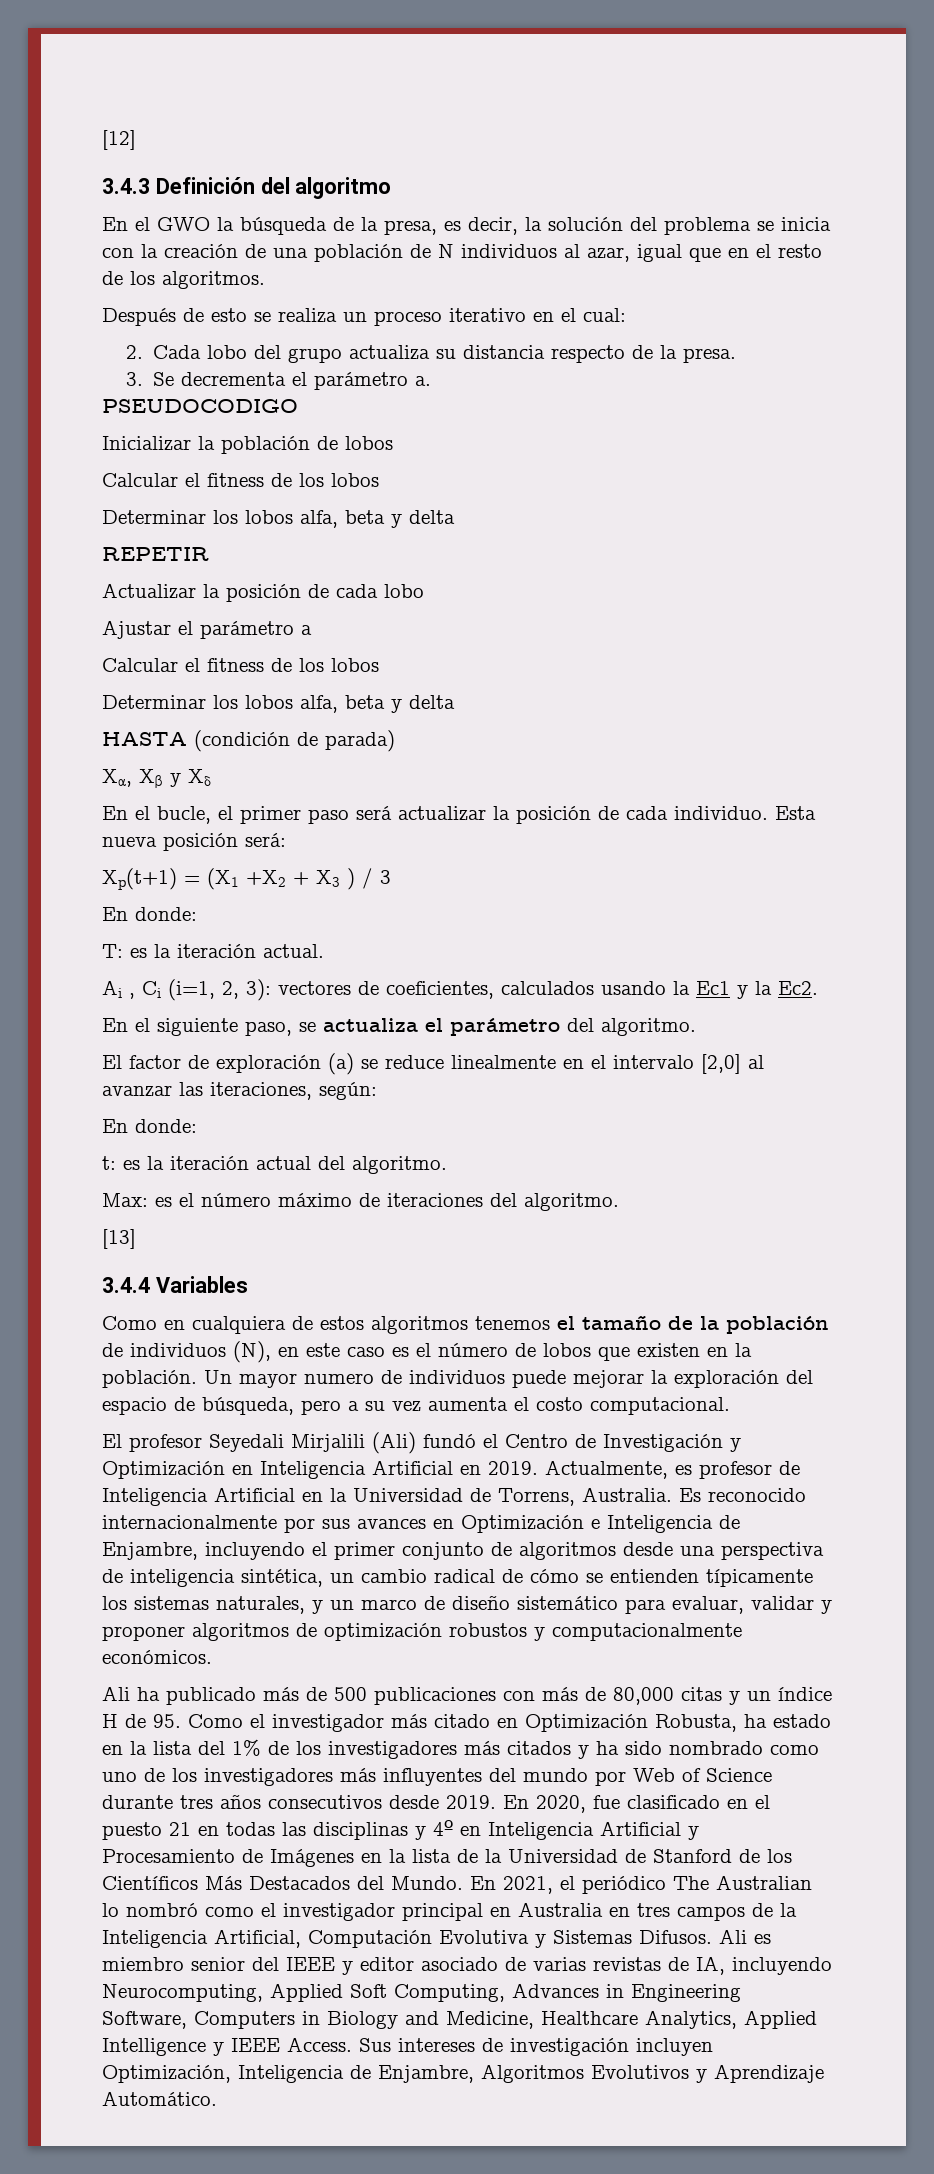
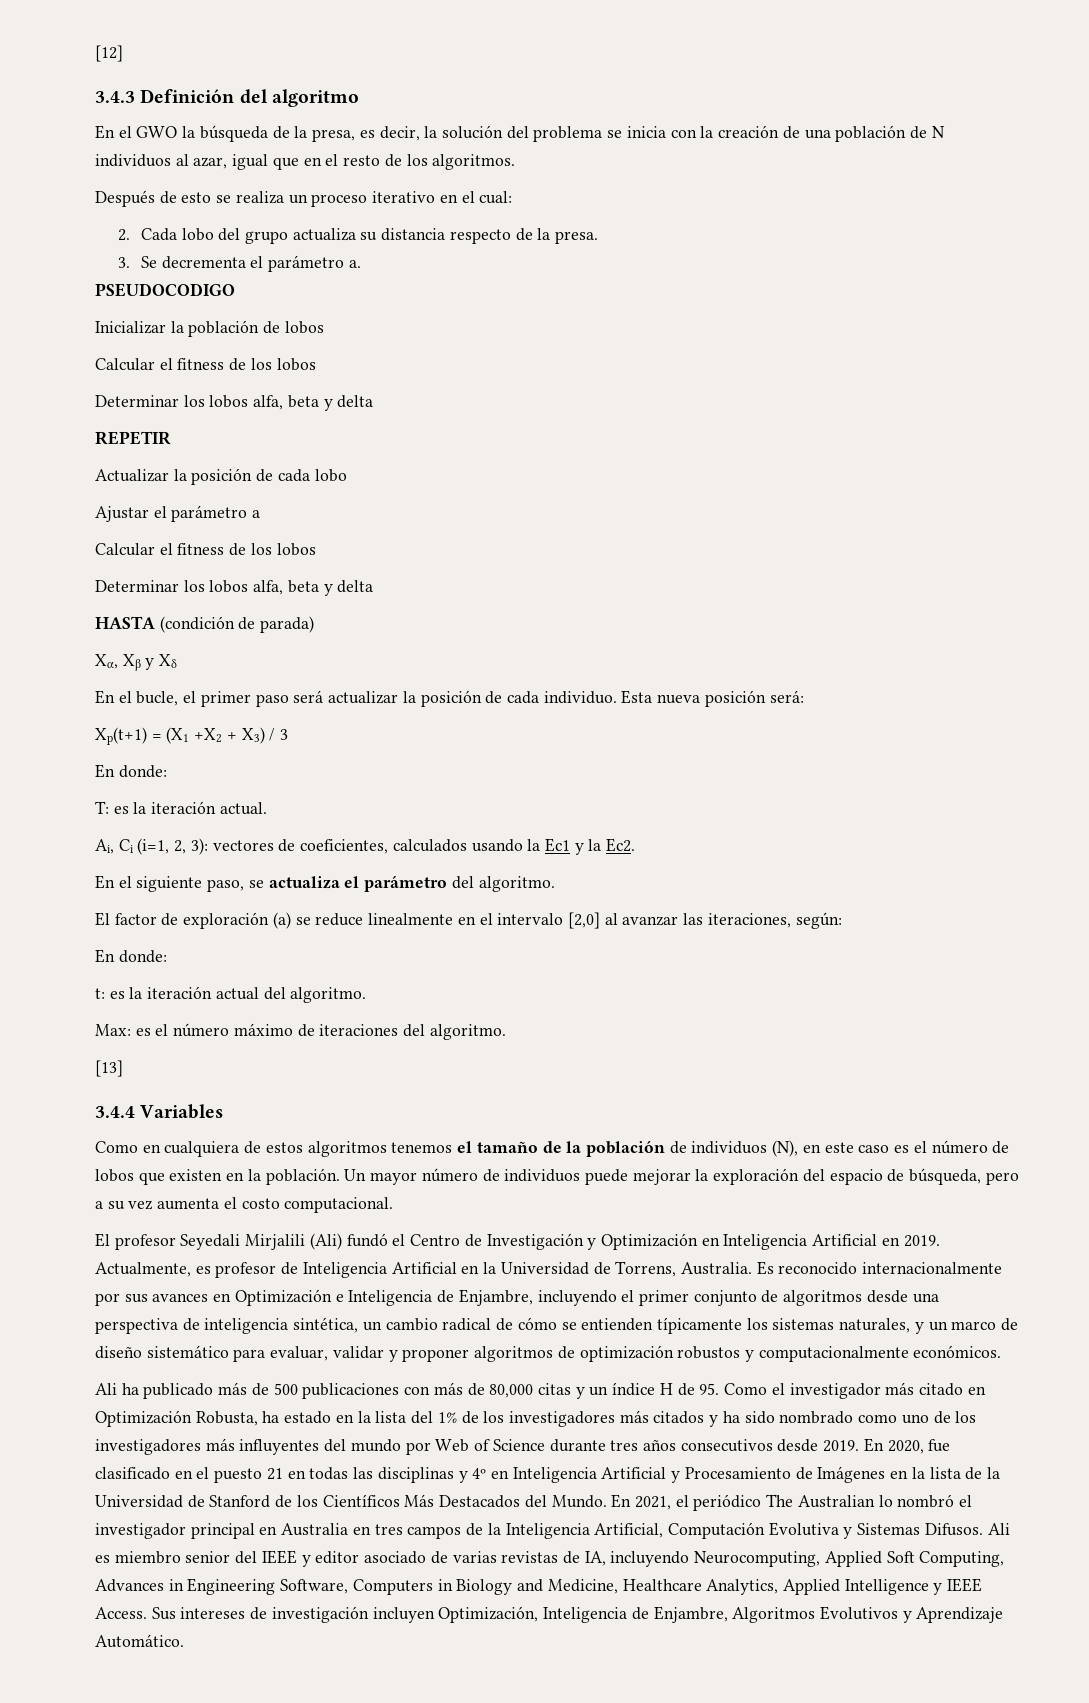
- Xp(t+1) = (X1 +X2 + X3 ) / 3
+ Xp(t+1) = (X1 +X2 + X3) / 3
- Ai , Ci (i=1, 2, 3): vectores de coeficientes, calculados usando la Ec1 y la Ec2.
+ Ai, Ci (i=1, 2, 3): vectores de coeficientes, calculados usando la Ec1 y la Ec2.
- Un mayor numero de individuos puede mejorar la exploración del espacio de búsqueda, pero a su vez aumenta el costo computacional.
+ Un mayor número de individuos puede mejorar la exploración del espacio de búsqueda, pero a su vez aumenta el costo computacional.
- En 2021, el periódico The Australian lo nombró como el investigador principal en Australia en tres campos de la Inteligencia Artificial, Computación Evolutiva y Sistemas Difusos.
+ En 2021, el periódico The Australian lo nombró el investigador principal en Australia en tres campos de la Inteligencia Artificial, Computación Evolutiva y Sistemas Difusos.

